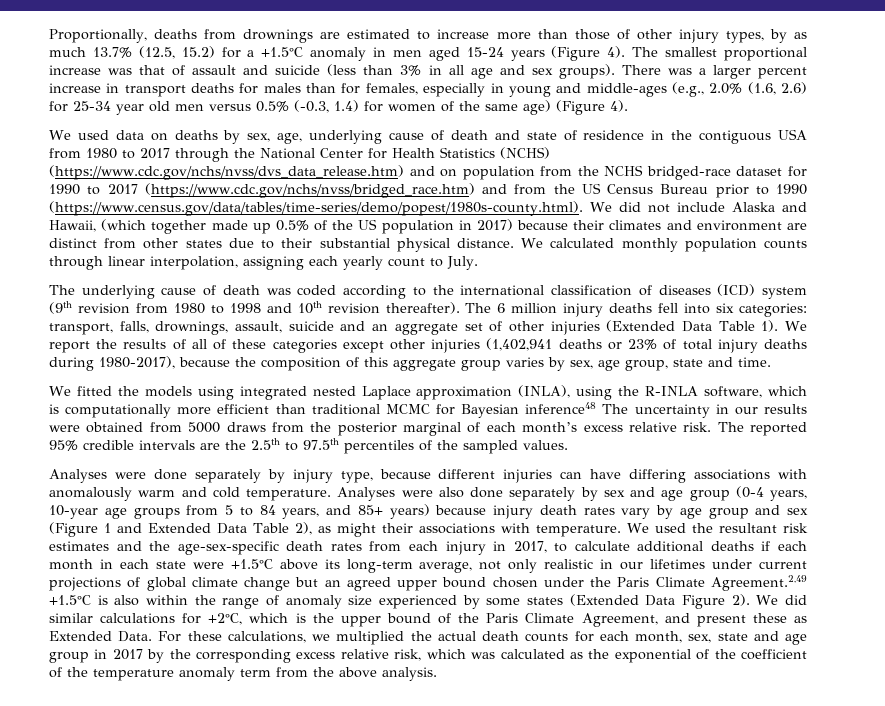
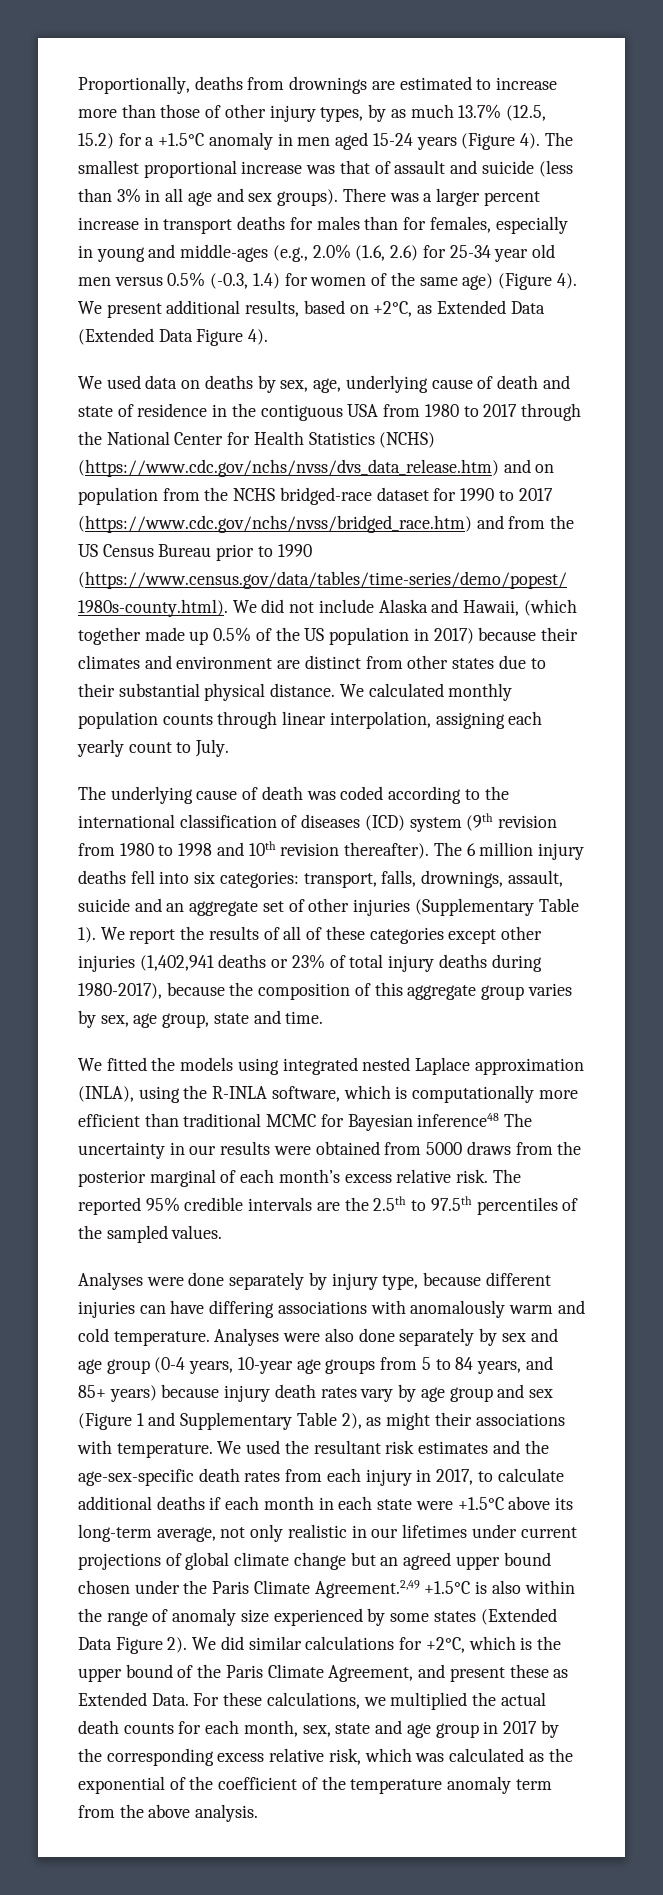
+ We present additional results, based on +2°C, as Extended Data (Extended Data Figure 4).
- The 6 million injury deaths fell into six categories: transport, falls, drownings, assault, suicide and an aggregate set of other injuries (Extended Data Table 1).
+ The 6 million injury deaths fell into six categories: transport, falls, drownings, assault, suicide and an aggregate set of other injuries (Supplementary Table 1).
- Analyses were also done separately by sex and age group (0-4 years, 10-year age groups from 5 to 84 years, and 85+ years) because injury death rates vary by age group and sex (Figure 1 and Extended Data Table 2), as might their associations with temperature.
+ Analyses were also done separately by sex and age group (0-4 years, 10-year age groups from 5 to 84 years, and 85+ years) because injury death rates vary by age group and sex (Figure 1 and Supplementary Table 2), as might their associations with temperature.

